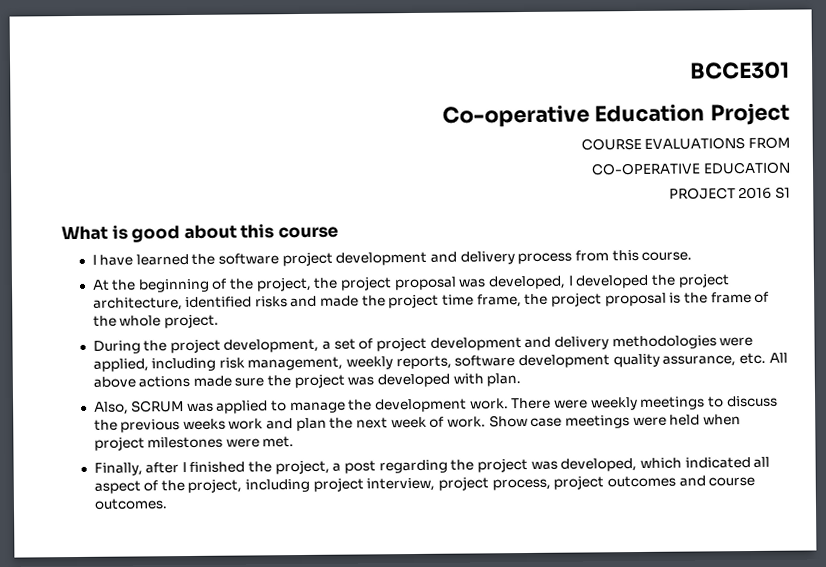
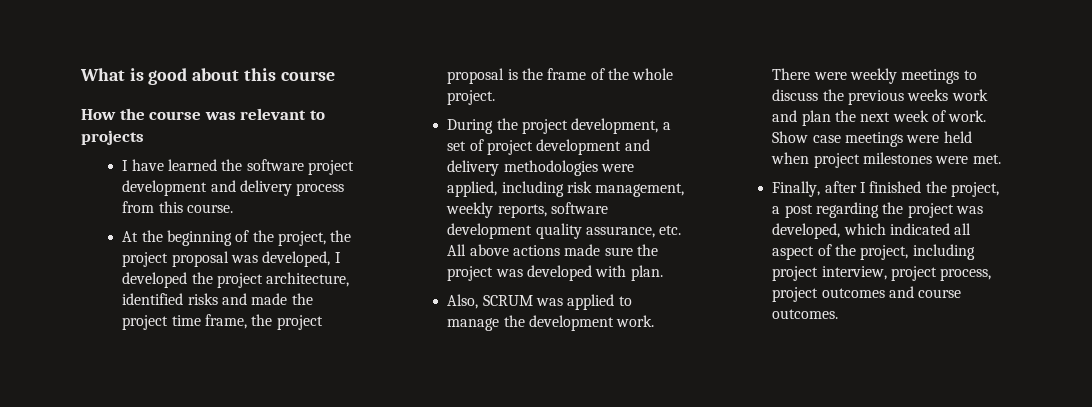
- BCCE301
- Co-operative Education Project
- COURSE EVALUATIONS FROM
- CO-OPERATIVE EDUCATION
- PROJECT 2016 S1
+ How the course was relevant to projects

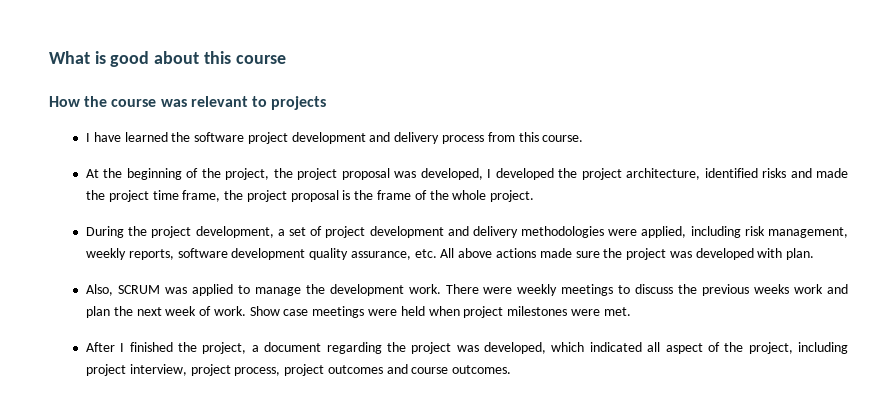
- Finally, after I finished the project, a post regarding the project was developed, which indicated all aspect of the project, including project interview, project process, project outcomes and course outcomes.
+ After I finished the project, a document regarding the project was developed, which indicated all aspect of the project, including project interview, project process, project outcomes and course outcomes.

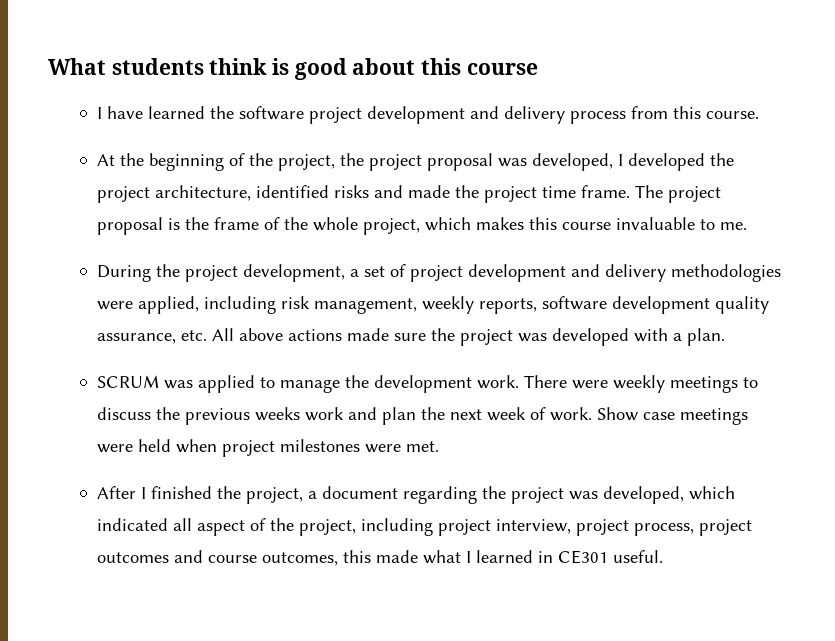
- What is good about this course
+ What students think is good about this course
- How the course was relevant to projects
- At the beginning of the project, the project proposal was developed, I developed the project architecture, identified risks and made the project time frame, the project proposal is the frame of the whole project.
+ At the beginning of the project, the project proposal was developed, I developed the project architecture, identified risks and made the project time frame. The project proposal is the frame of the whole project, which makes this course invaluable to me.
- During the project development, a set of project development and delivery methodologies were applied, including risk management, weekly reports, software development quality assurance, etc. All above actions made sure the project was developed with plan.
+ During the project development, a set of project development and delivery methodologies were applied, including risk management, weekly reports, software development quality assurance, etc. All above actions made sure the project was developed with a plan.
- Also, SCRUM was applied to manage the development work.
+ SCRUM was applied to manage the development work.
- After I finished the project, a document regarding the project was developed, which indicated all aspect of the project, including project interview, project process, project outcomes and course outcomes.
+ After I finished the project, a document regarding the project was developed, which indicated all aspect of the project, including project interview, project process, project outcomes and course outcomes, this made what I learned in CE301 useful.

